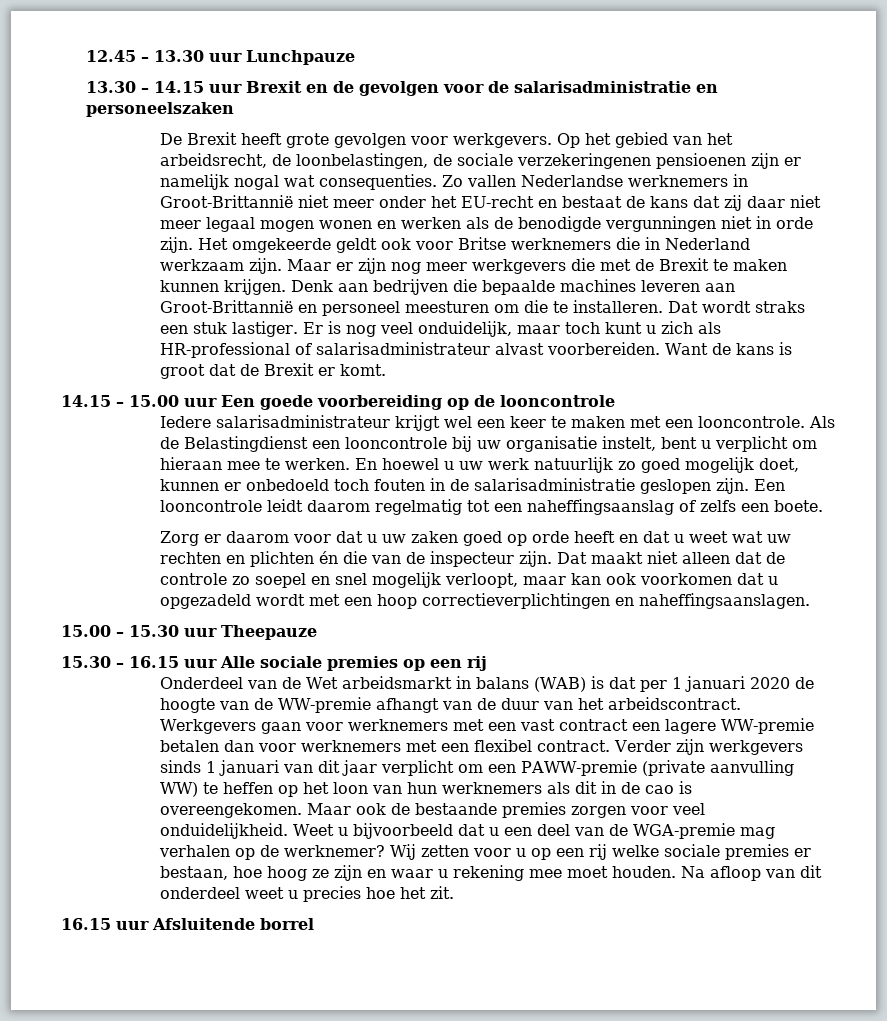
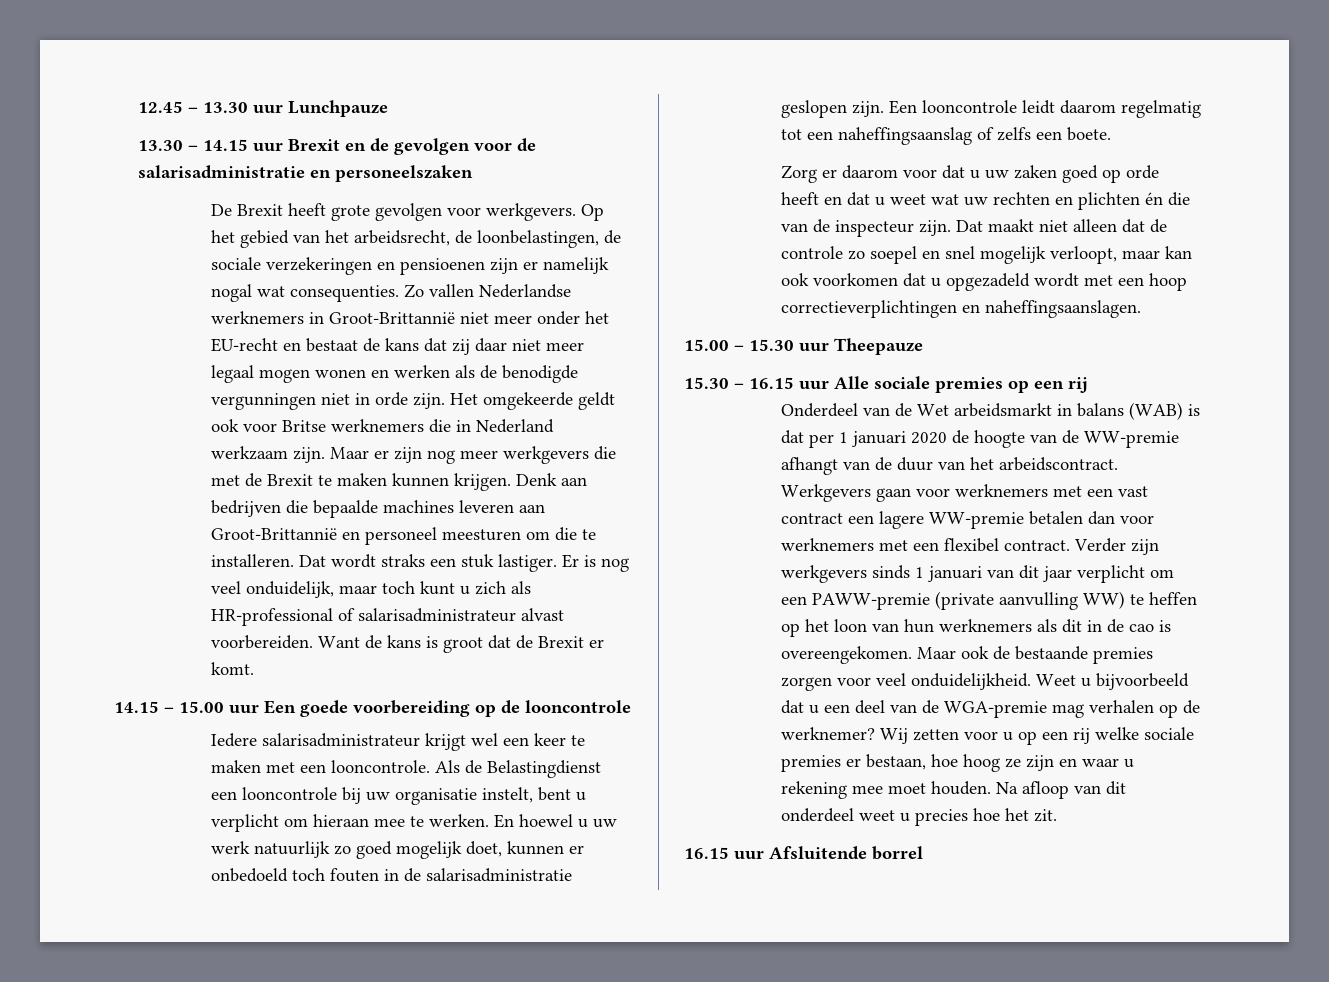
- Op het gebied van het arbeidsrecht, de loonbelastingen, de sociale verzekeringenen pensioenen zijn er namelijk nogal wat consequenties.
+ Op het gebied van het arbeidsrecht, de loonbelastingen, de sociale verzekeringen en pensioenen zijn er namelijk nogal wat consequenties.

